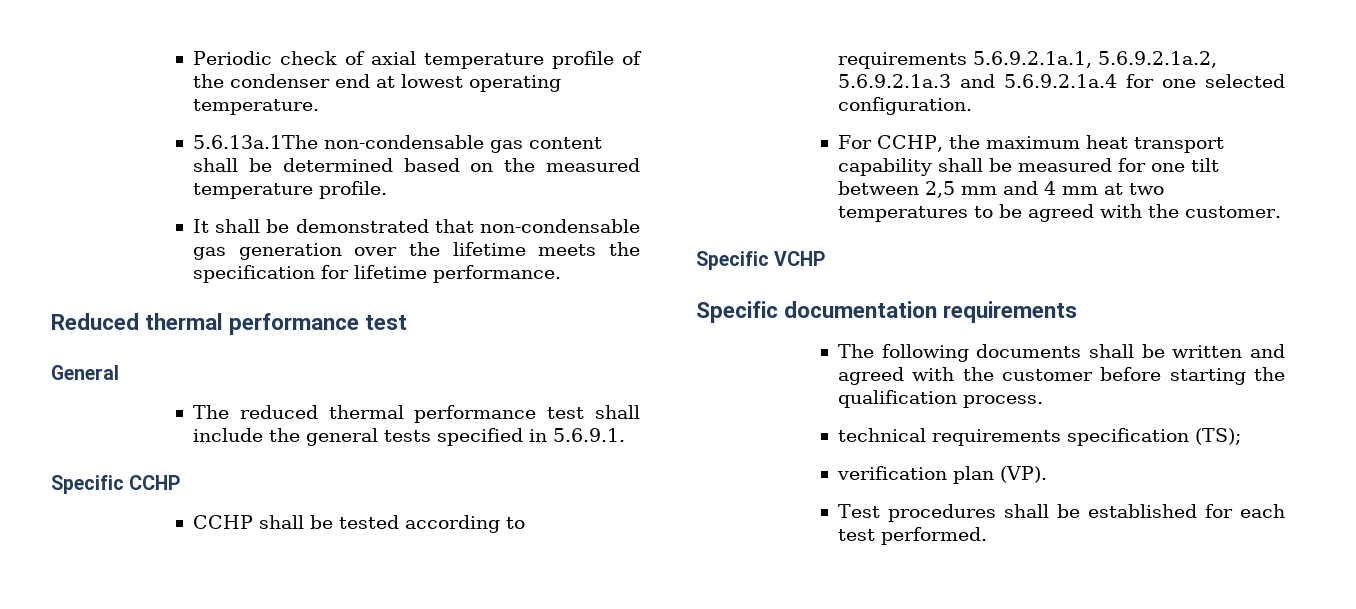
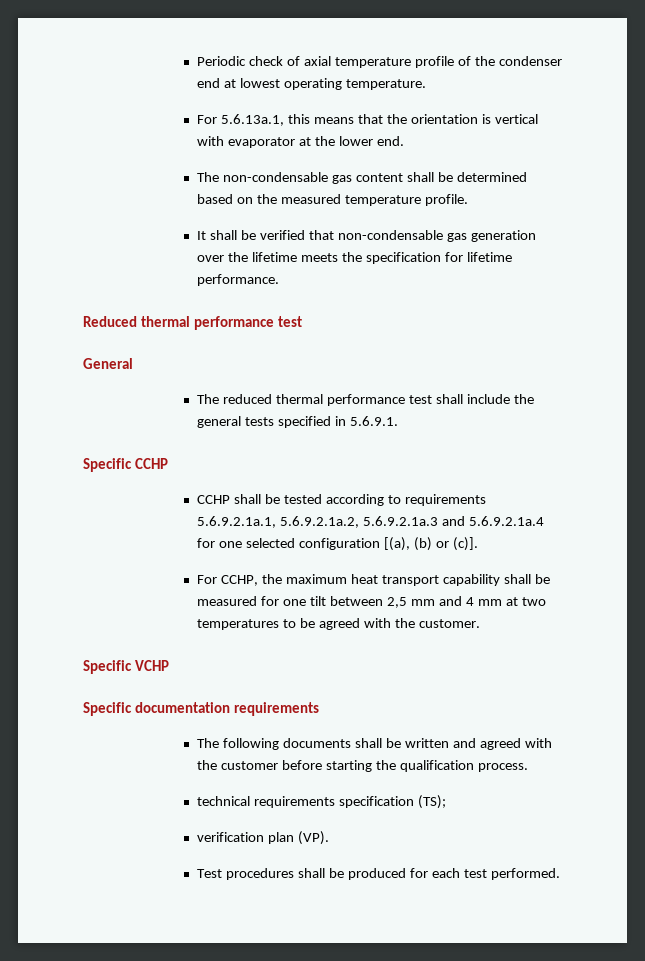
- 5.6.13a.1The non-condensable gas content shall be determined based on the measured temperature profile.
+ For 5.6.13a.1, this means that the orientation is vertical with evaporator at the lower end.
+ The non-condensable gas content shall be determined based on the measured temperature profile.
- It shall be demonstrated that non-condensable gas generation over the lifetime meets the specification for lifetime performance.
+ It shall be verified that non-condensable gas generation over the lifetime meets the specification for lifetime performance.
- CCHP shall be tested according to requirements 5.6.9.2.1a.1, 5.6.9.2.1a.2, 5.6.9.2.1a.3 and 5.6.9.2.1a.4 for one selected configuration.
+ CCHP shall be tested according to requirements 5.6.9.2.1a.1, 5.6.9.2.1a.2, 5.6.9.2.1a.3 and 5.6.9.2.1a.4 for one selected configuration [(a), (b) or (c)].
- Test procedures shall be established for each test performed.
+ Test procedures shall be produced for each test performed.

